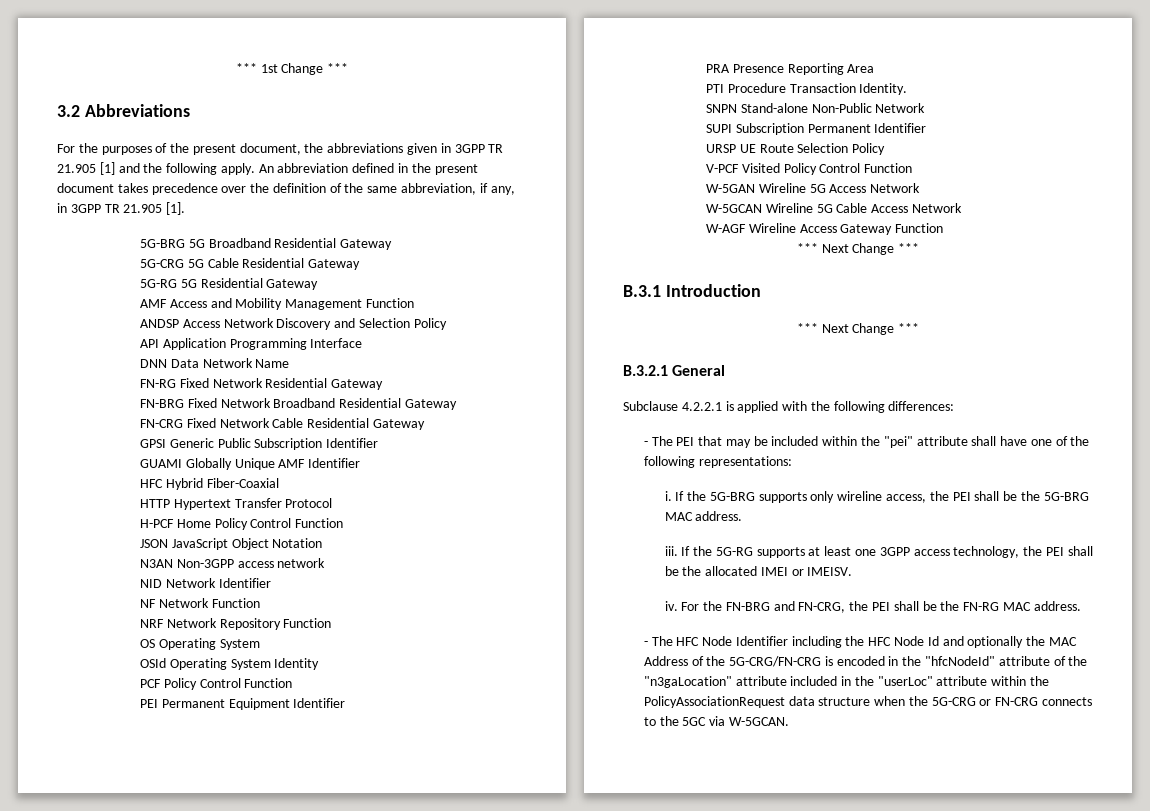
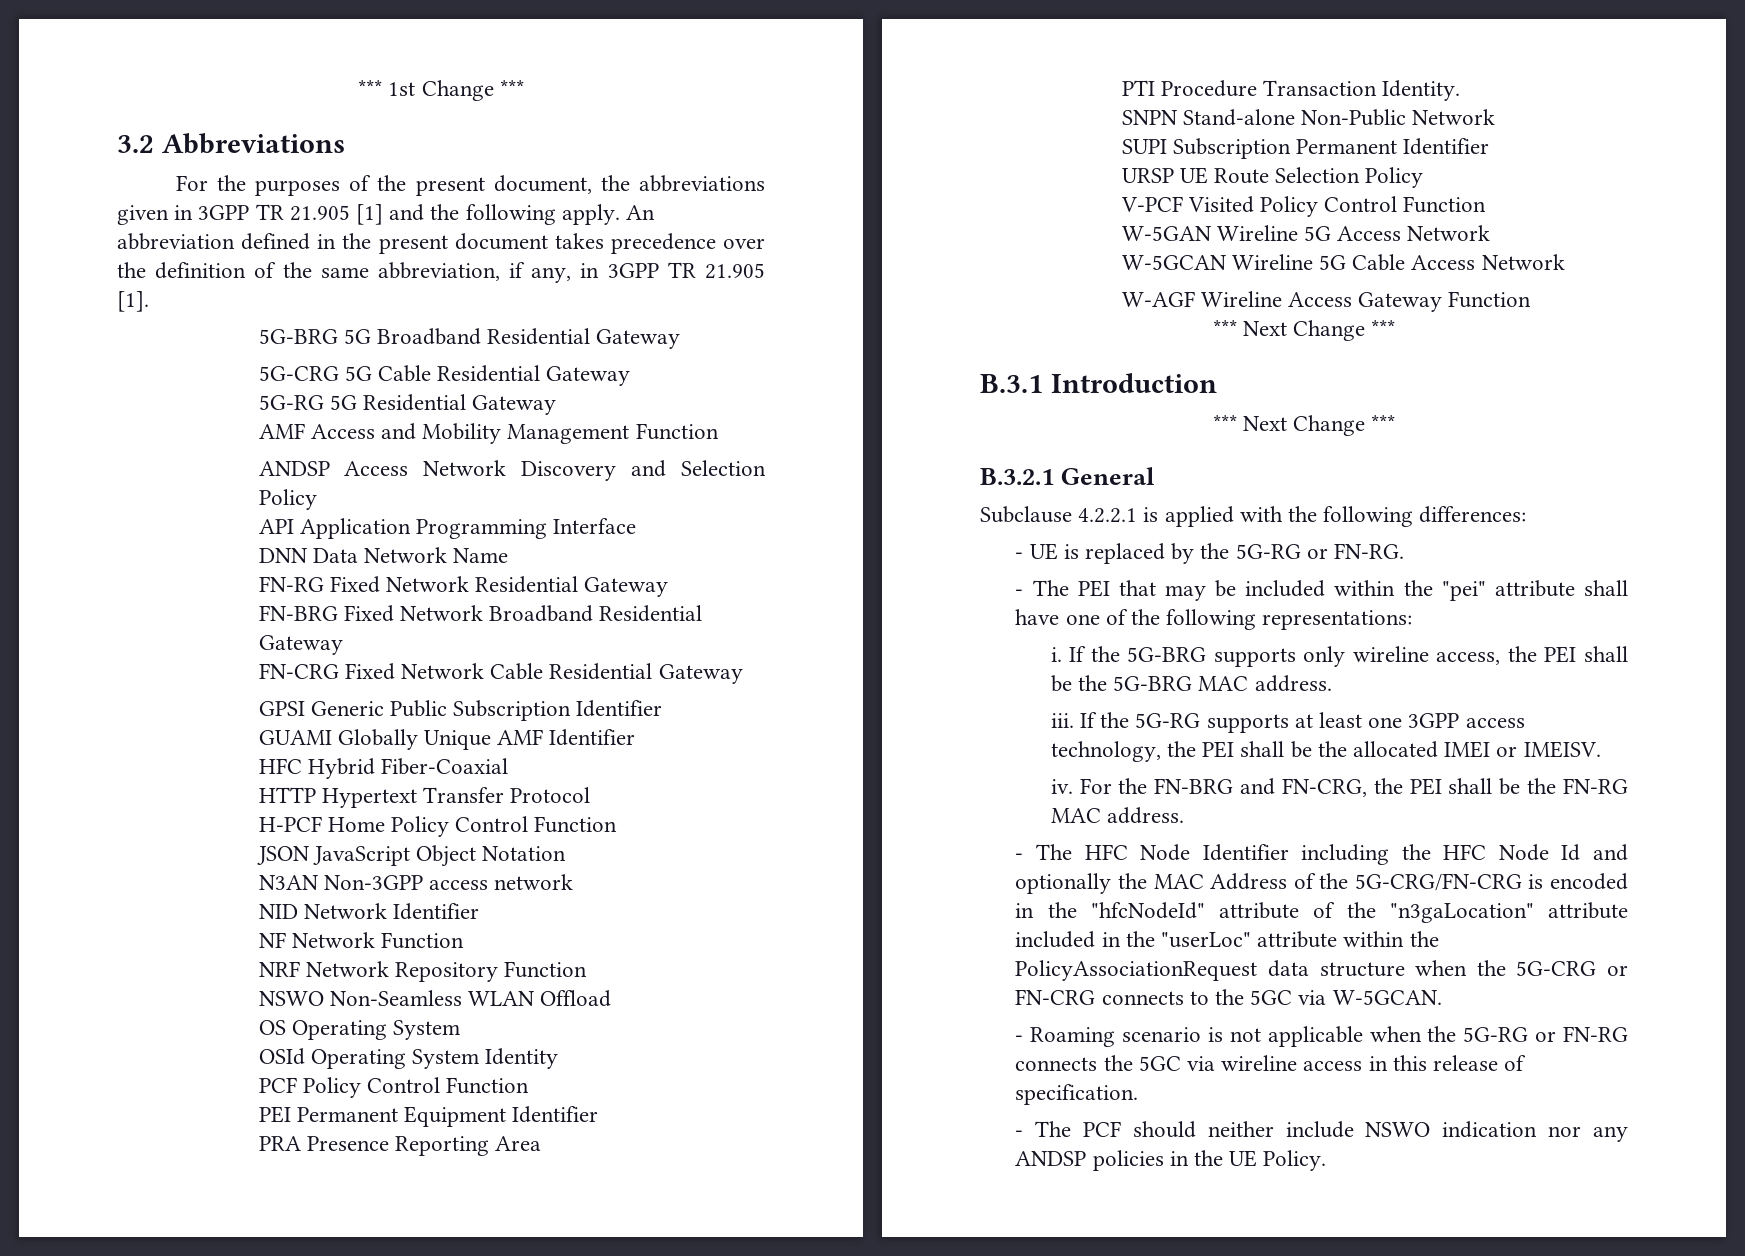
+ NSWO Non-Seamless WLAN Offload
+ - UE is replaced by the 5G-RG or FN-RG.
+ - Roaming scenario is not applicable when the 5G-RG or FN-RG connects the 5GC via wireline access in this release of specification.
+ - The PCF should neither include NSWO indication nor any ANDSP policies in the UE Policy.

